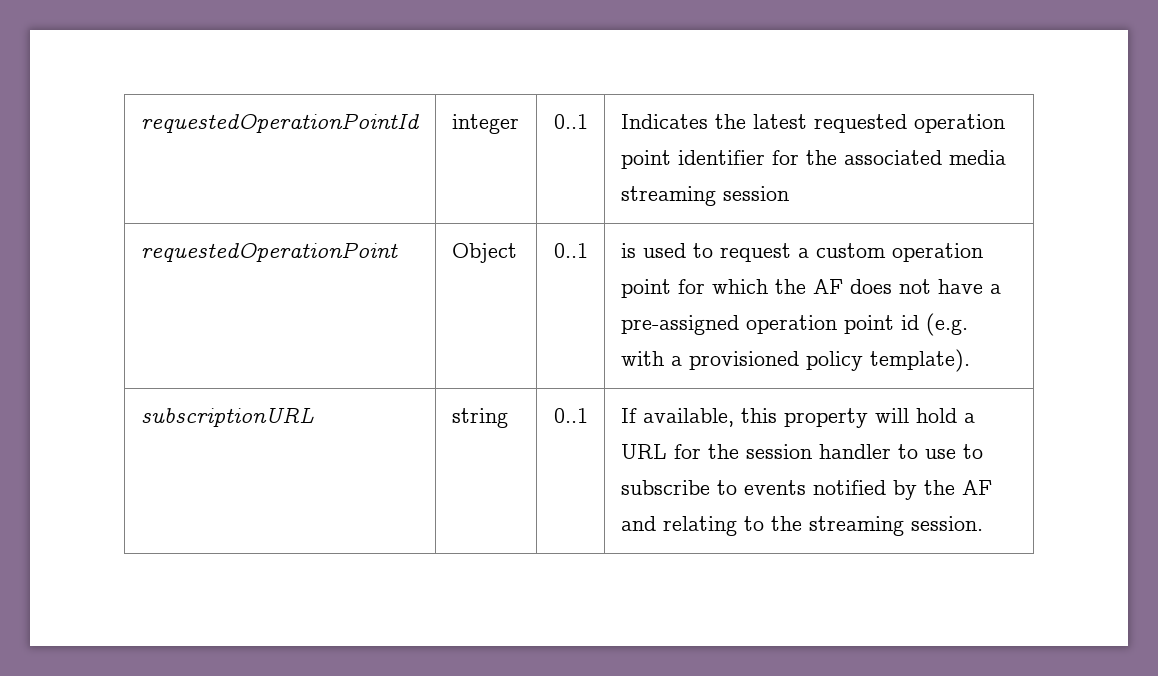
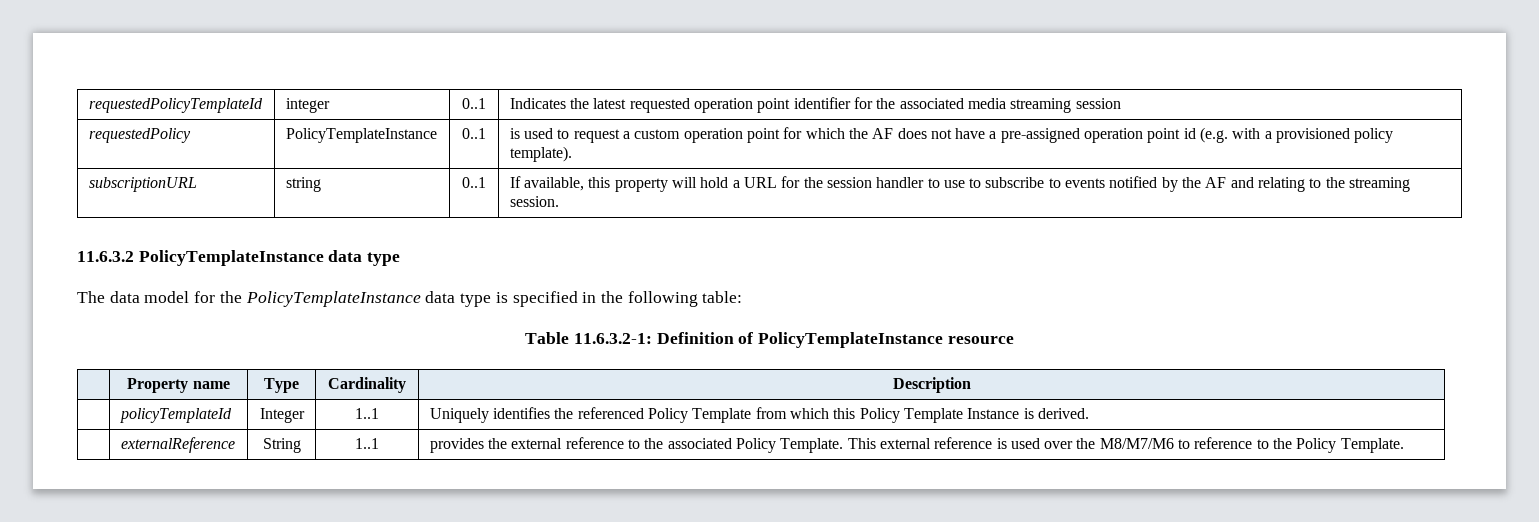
- requestedOperationPointId | integer | 0..1 | Indicates the latest requested operation point identifier for the associated media streaming session
+ requestedPolicyTemplateId | integer | 0..1 | Indicates the latest requested operation point identifier for the associated media streaming session
- requestedOperationPoint | Object | 0..1 | is used to request a custom operation point for which the AF does not have a pre-assigned operation point id (e.g. with a provisioned policy template).
+ requestedPolicy | PolicyTemplateInstance | 0..1 | is used to request a custom operation point for which the AF does not have a pre-assigned operation point id (e.g. with a provisioned policy template).
+ 11.6.3.2 PolicyTemplateInstance data type
+ The data model for the PolicyTemplateInstance data type is specified in the following table:
+ Table 11.6.3.2-1: Definition of PolicyTemplateInstance resource
+ | Property name | Type | Cardinality | Description
+ | policyTemplateId | Integer | 1..1 | Uniquely identifies the referenced Policy Template from which this Policy Template Instance is derived.
+ | externalReference | String | 1..1 | provides the external reference to the associated Policy Template. This external reference is used over the M8/M7/M6 to reference to the Policy Template.

